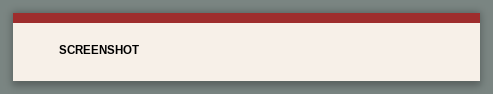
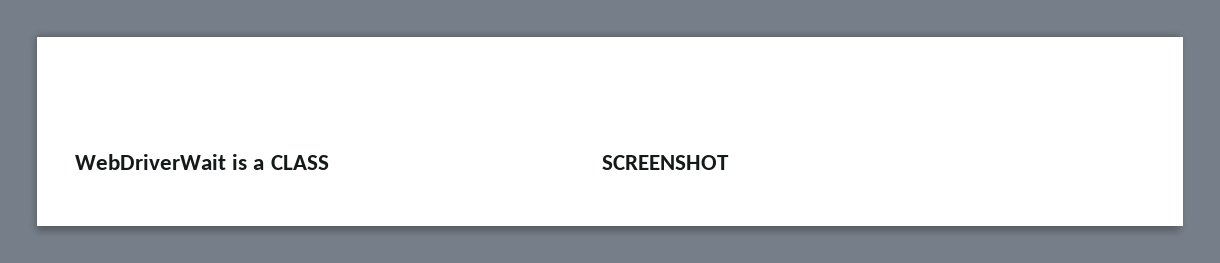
+ WebDriverWait is a CLASS

